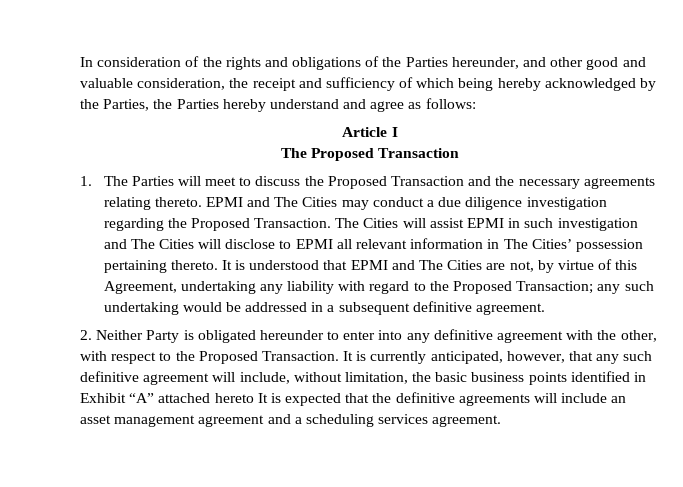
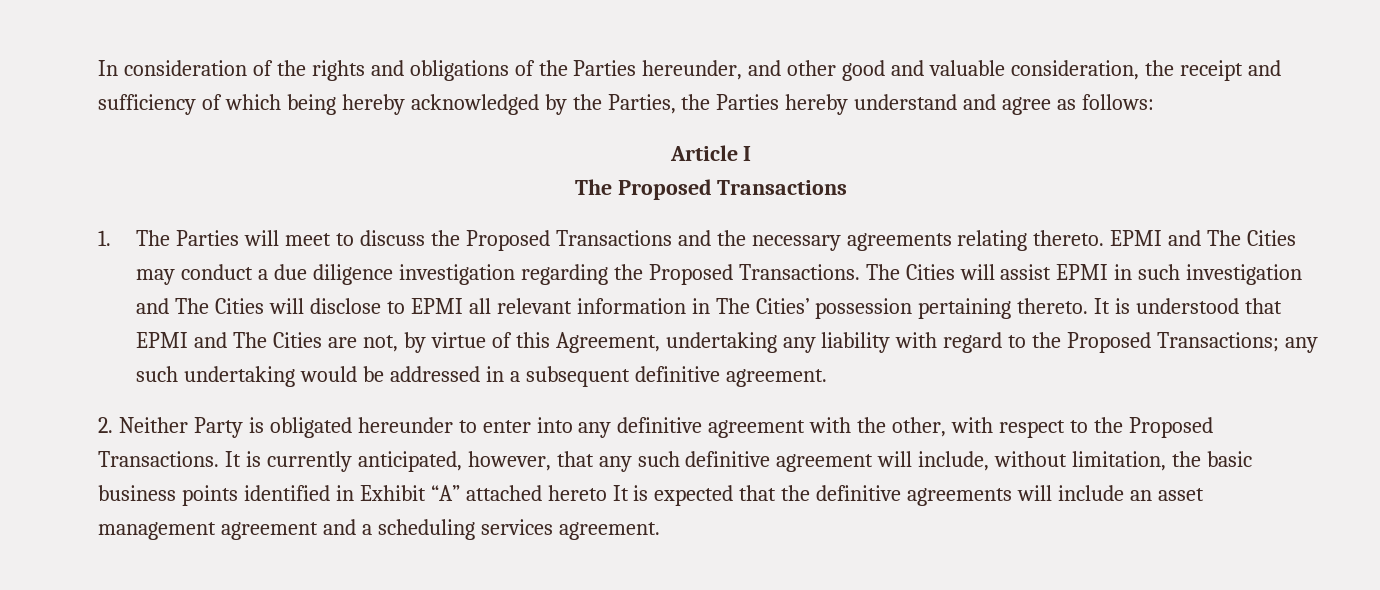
- The Proposed Transaction
+ The Proposed Transactions
- 1. The Parties will meet to discuss the Proposed Transaction and the necessary agreements relating thereto.
+ 1. The Parties will meet to discuss the Proposed Transactions and the necessary agreements relating thereto.
- EPMI and The Cities may conduct a due diligence investigation regarding the Proposed Transaction.
+ EPMI and The Cities may conduct a due diligence investigation regarding the Proposed Transactions.
- It is understood that EPMI and The Cities are not, by virtue of this Agreement, undertaking any liability with regard to the Proposed Transaction; any such undertaking would be addressed in a subsequent definitive agreement.
+ It is understood that EPMI and The Cities are not, by virtue of this Agreement, undertaking any liability with regard to the Proposed Transactions; any such undertaking would be addressed in a subsequent definitive agreement.
- 2. Neither Party is obligated hereunder to enter into any definitive agreement with the other, with respect to the Proposed Transaction.
+ 2. Neither Party is obligated hereunder to enter into any definitive agreement with the other, with respect to the Proposed Transactions.

